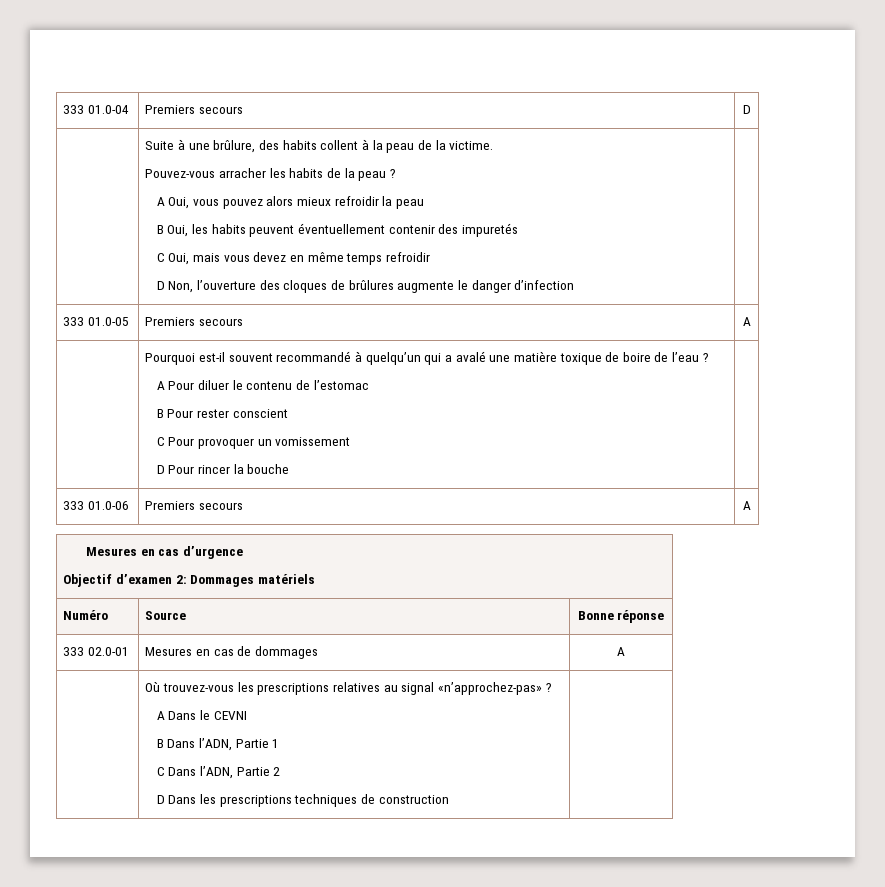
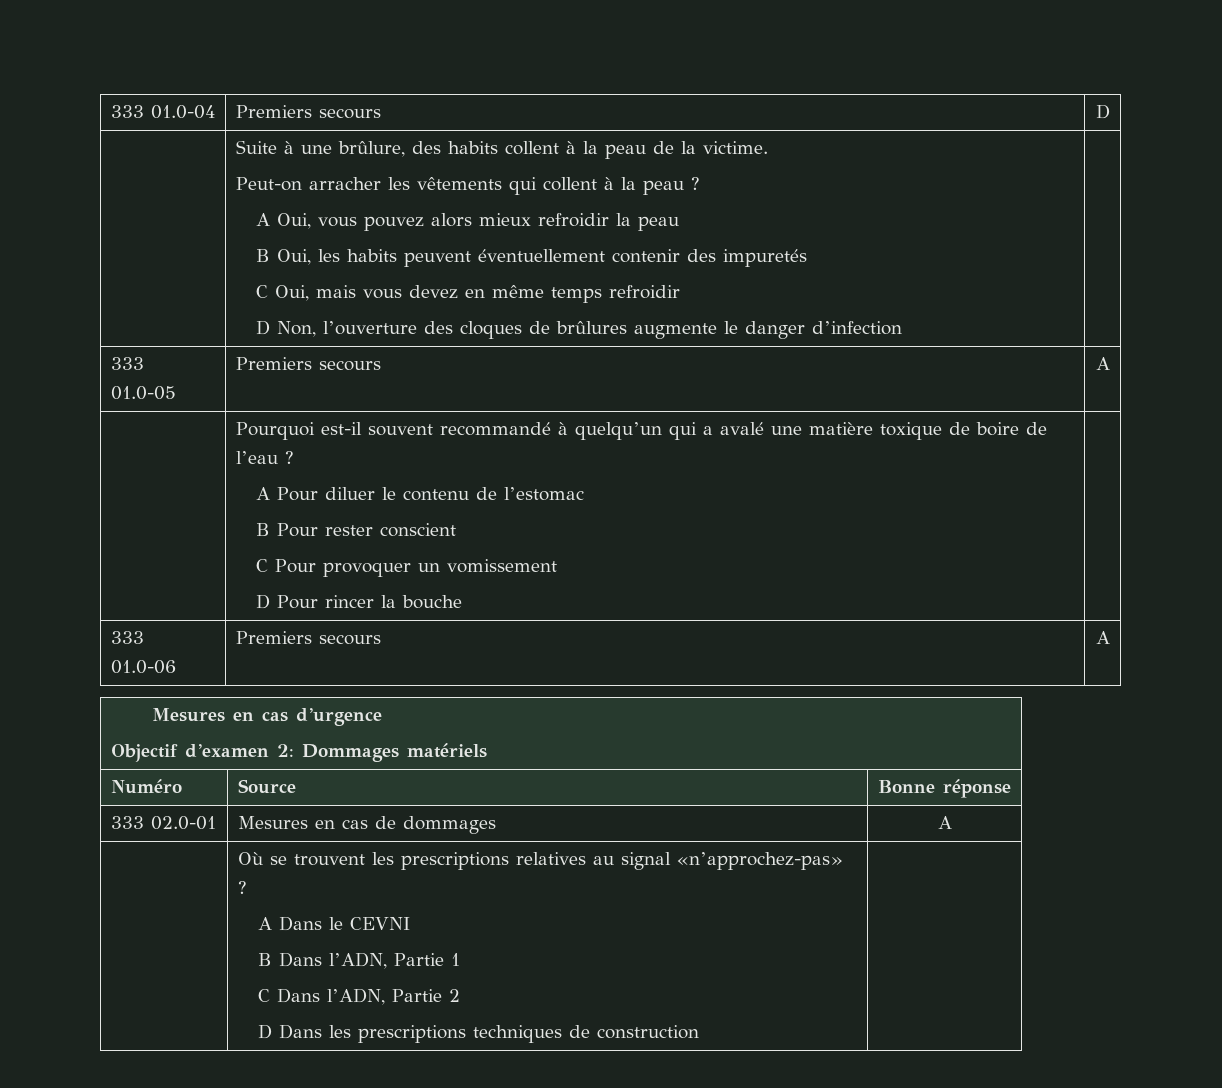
- Pouvez-vous arracher les habits de la peau ?
+ Peut-on arracher les vêtements qui collent à la peau ?
- | Où trouvez-vous les prescriptions relatives au signal «n’approchez-pas» ?
+ | Où se trouvent les prescriptions relatives au signal «n’approchez-pas» ?

